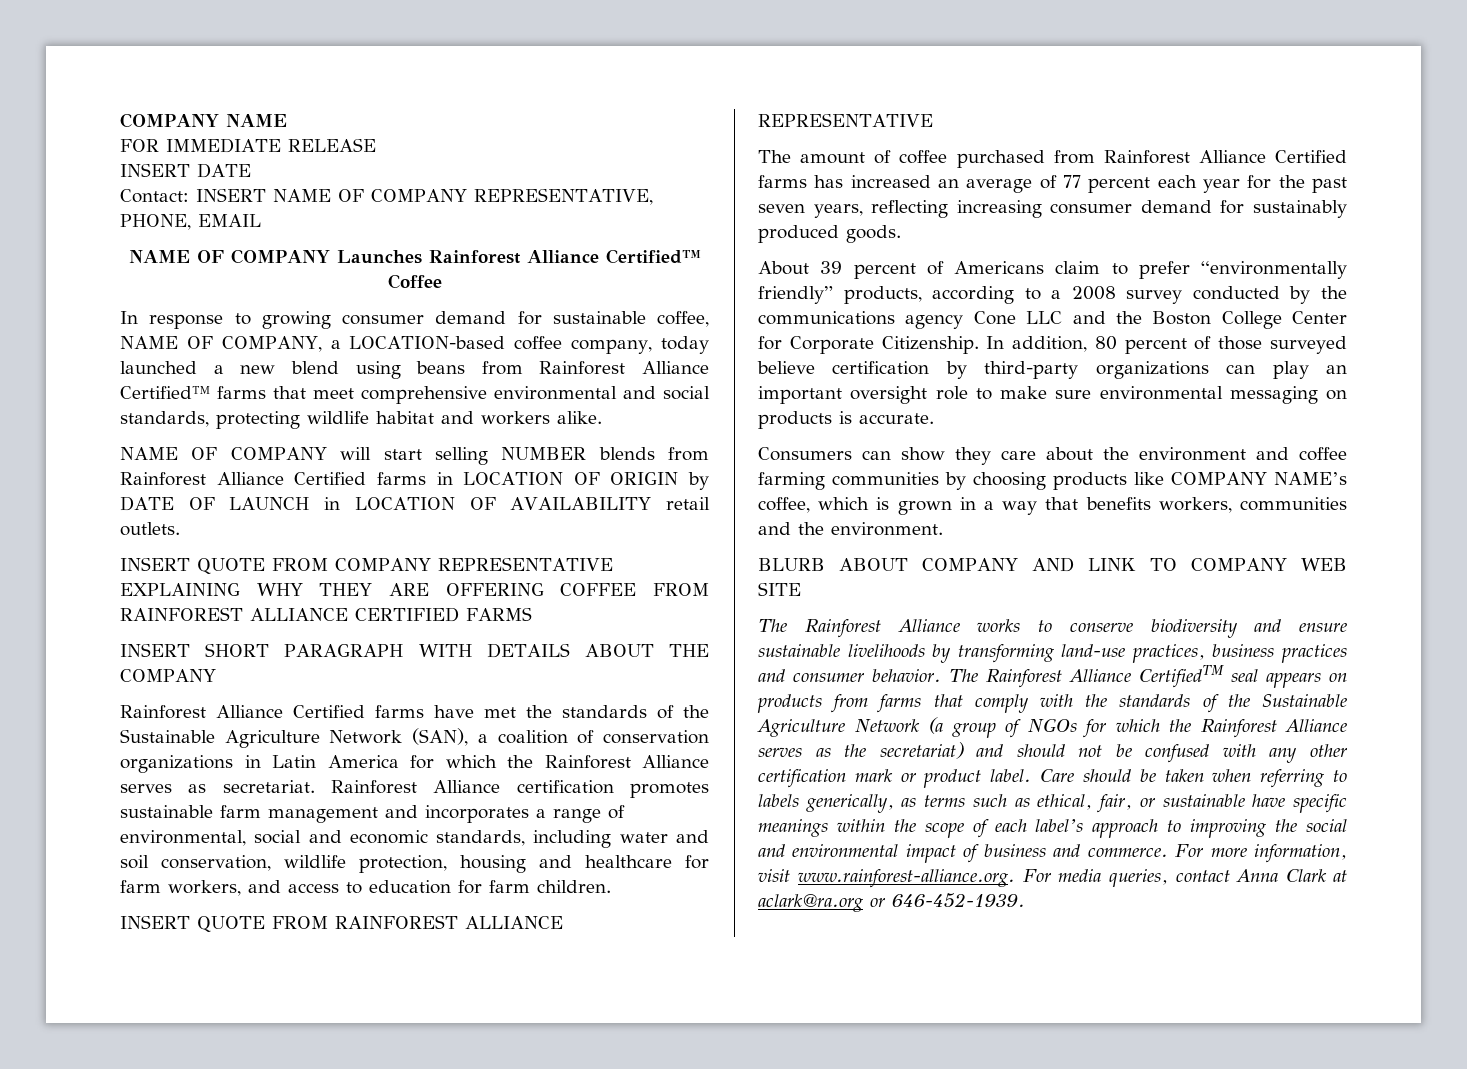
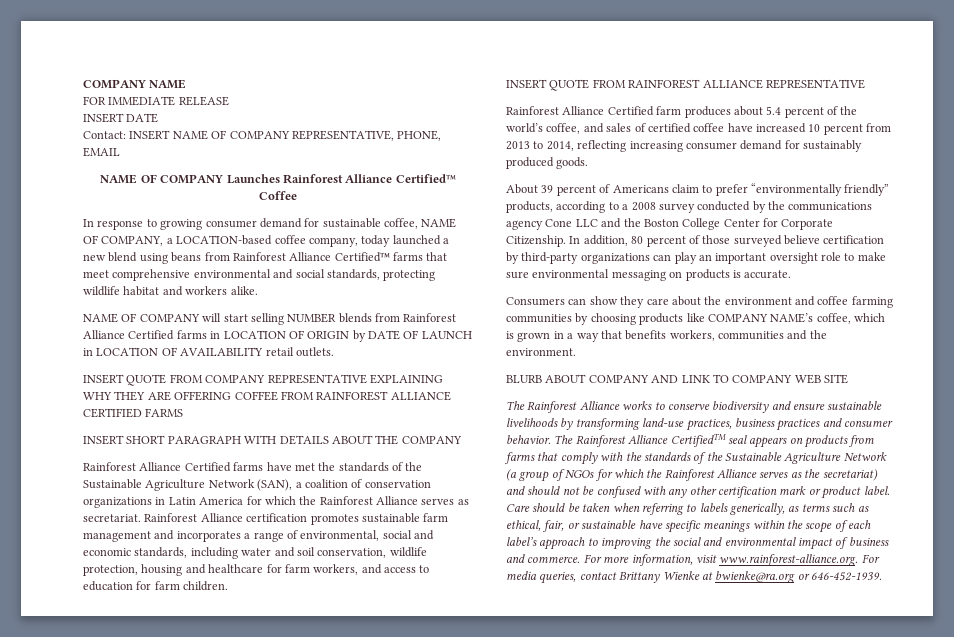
- The amount of coffee purchased from Rainforest Alliance Certified farms has increased an average of 77 percent each year for the past seven years, reflecting increasing consumer demand for sustainably produced goods.
+ Rainforest Alliance Certified farm produces about 5.4 percent of the world’s coffee, and sales of certified coffee have increased 10 percent from 2013 to 2014, reflecting increasing consumer demand for sustainably produced goods.
- For more information, visit www.rainforest-alliance.org. For media queries, contact Anna Clark at aclark@ra.org or 646-452-1939.
+ For more information, visit www.rainforest-alliance.org. For media queries, contact Brittany Wienke at bwienke@ra.org or 646-452-1939.

